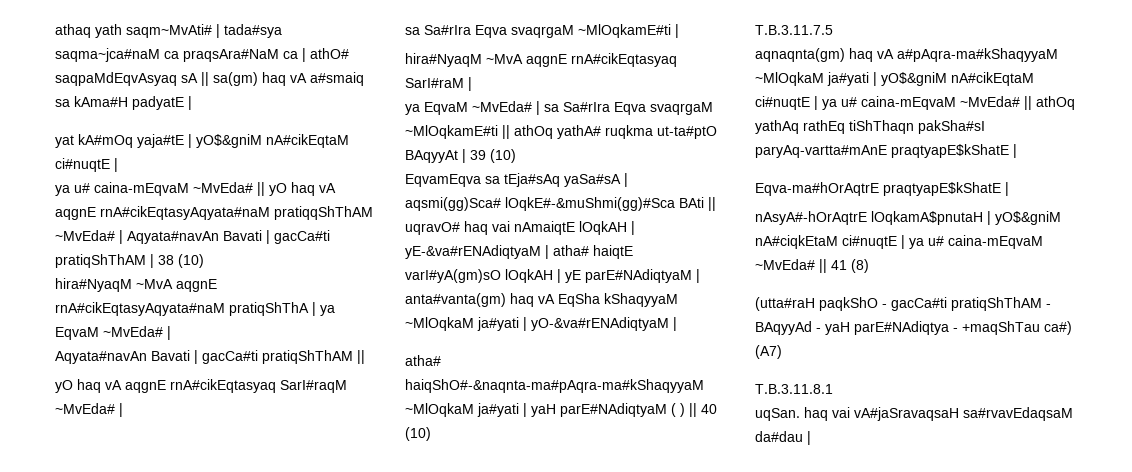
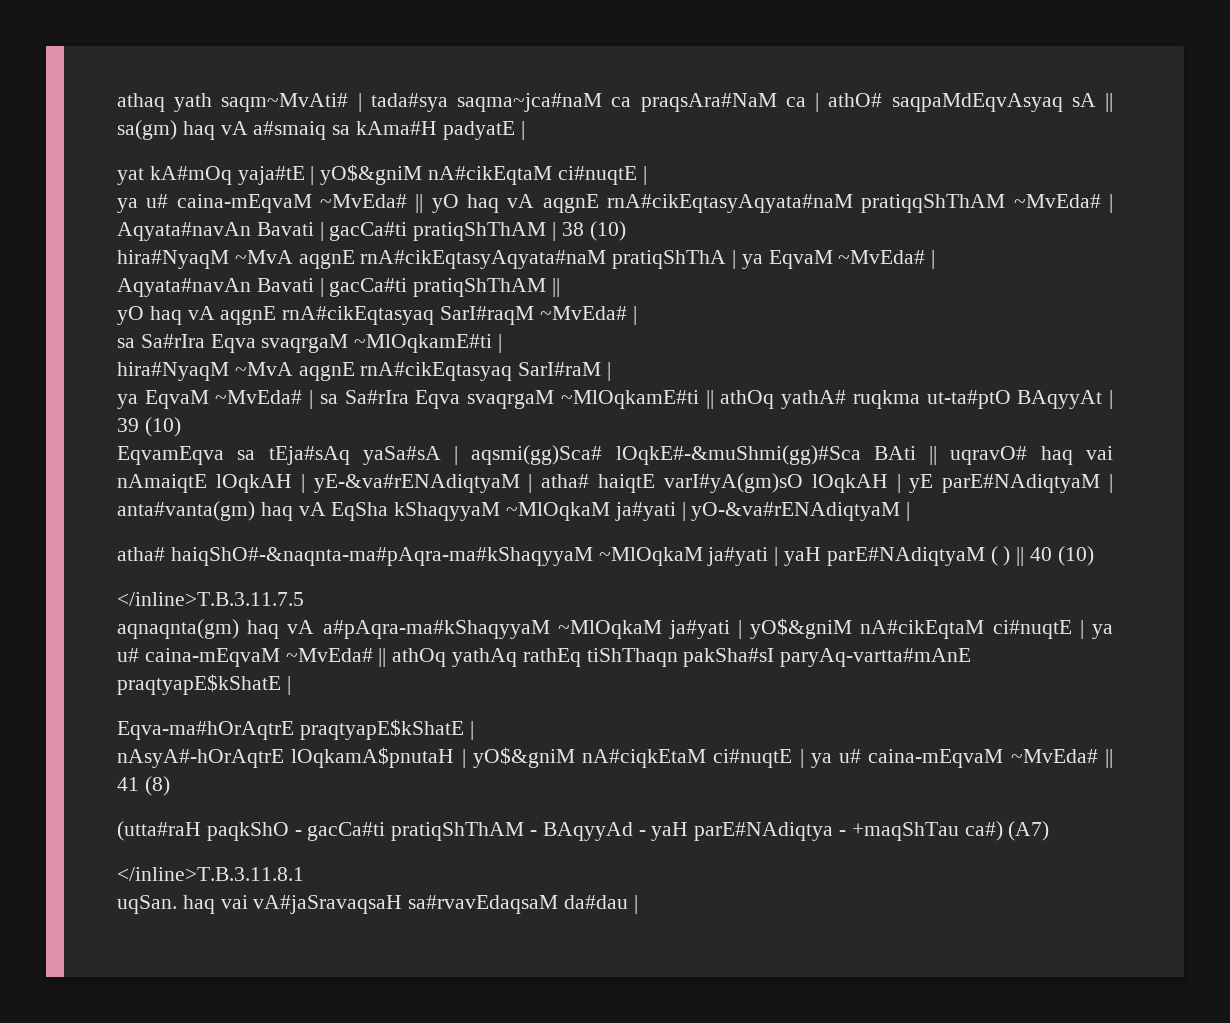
- T.B.3.11.7.5
+ </inline>T.B.3.11.7.5
- T.B.3.11.8.1
+ </inline>T.B.3.11.8.1

